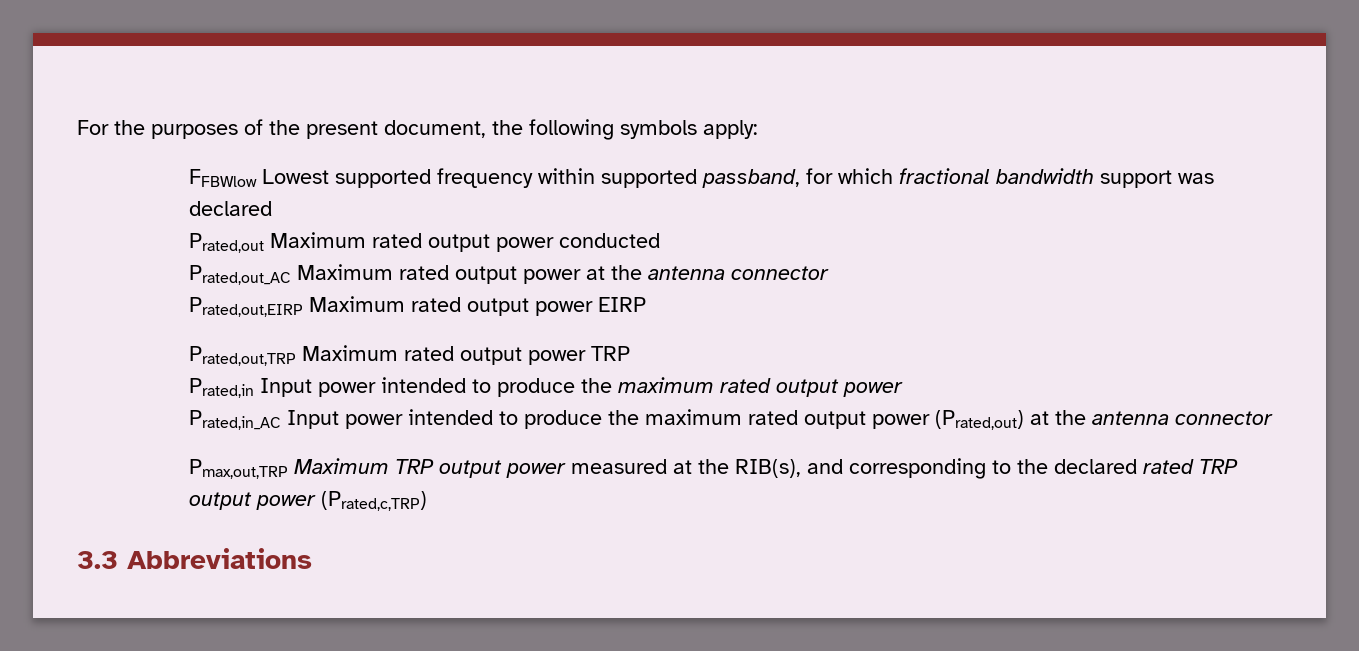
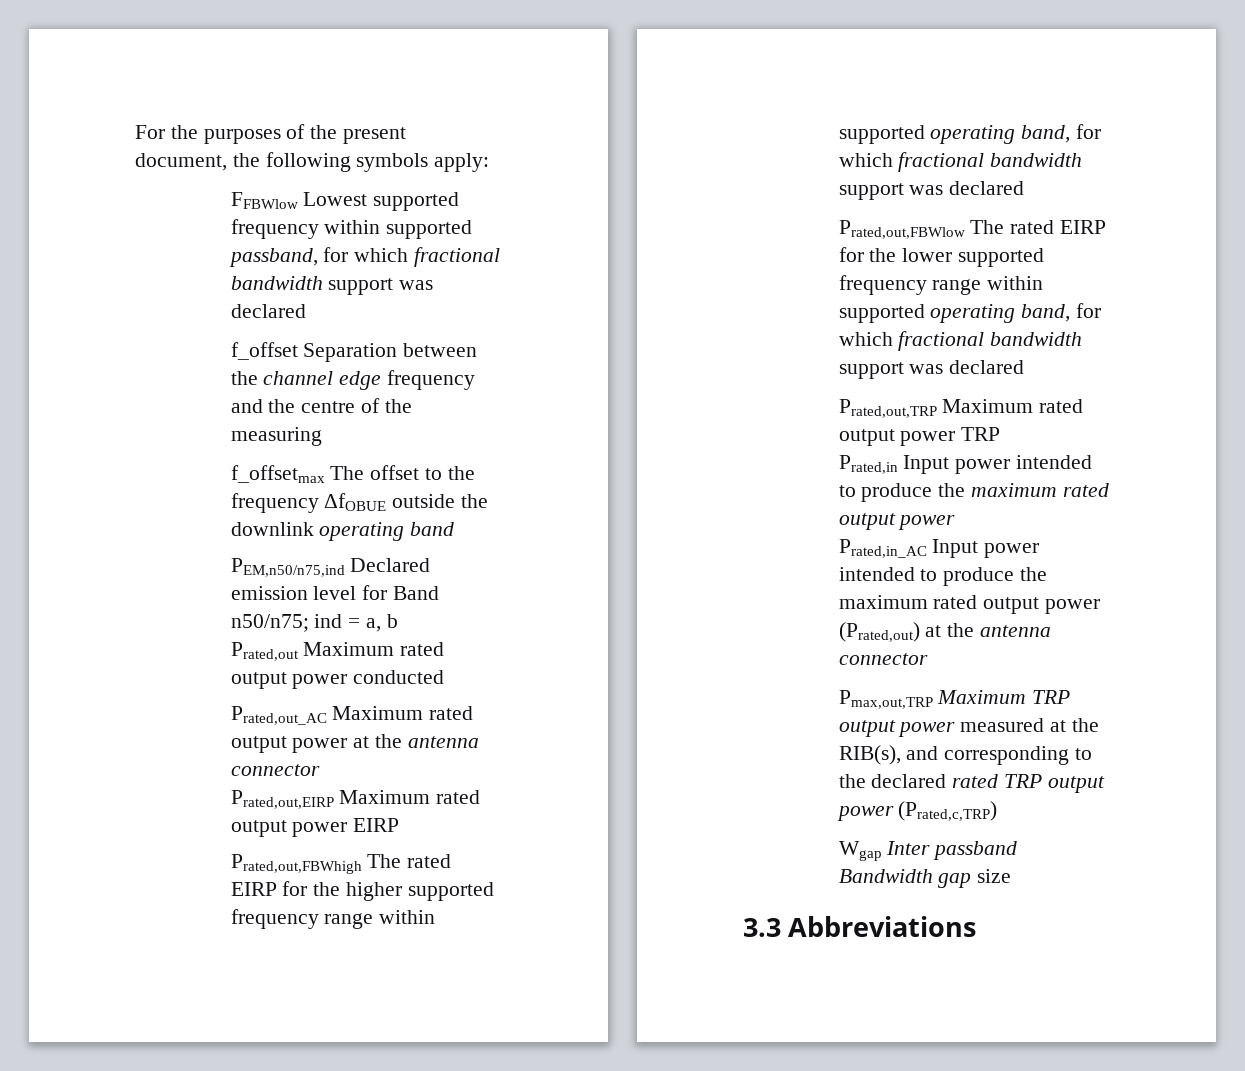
+ f_offset Separation between the channel edge frequency and the centre of the measuring
+ f_offsetmax The offset to the frequency ΔfOBUE outside the downlink operating band
+ PEM,n50/n75,ind Declared emission level for Band n50/n75; ind = a, b
+ Prated,out,FBWhigh The rated EIRP for the higher supported frequency range within supported operating band, for which fractional bandwidth support was declared
+ Prated,out,FBWlow The rated EIRP for the lower supported frequency range within supported operating band, for which fractional bandwidth support was declared
+ Wgap Inter passband Bandwidth gap size

